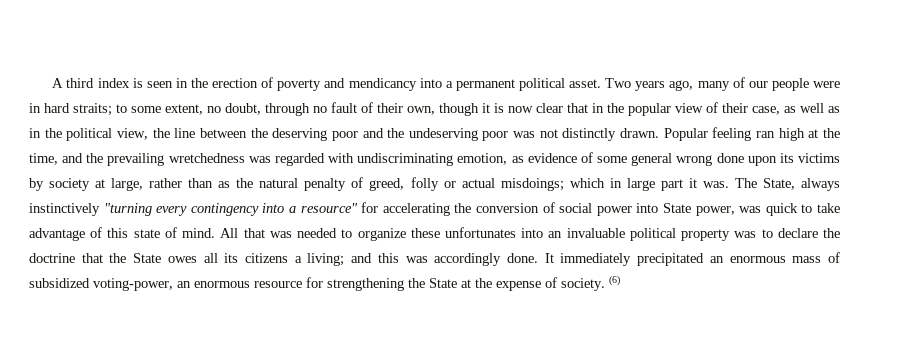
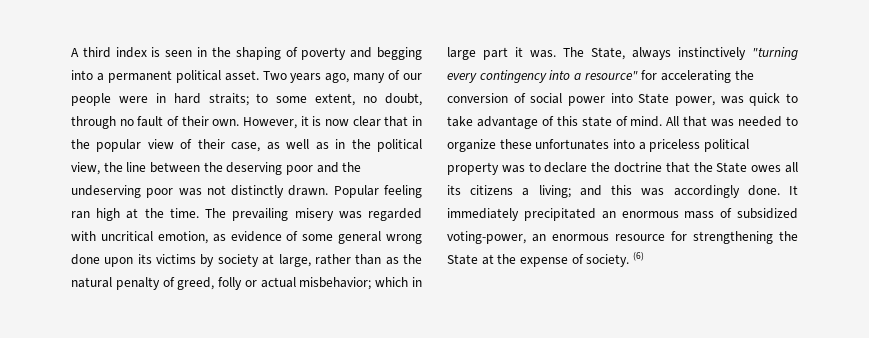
- A third index is seen in the erection of poverty and mendicancy into a permanent political asset.
+ A third index is seen in the shaping of poverty and begging into a permanent political asset.
- Two years ago, many of our people were in hard straits; to some extent, no doubt, through no fault of their own, though it is now clear that in the popular view of their case, as well as in the political view, the line between the deserving poor and the undeserving poor was not distinctly drawn.
+ Two years ago, many of our people were in hard straits; to some extent, no doubt, through no fault of their own. However, it is now clear that in the popular view of their case, as well as in the political view, the line between the deserving poor and the undeserving poor was not distinctly drawn.
- Popular feeling ran high at the time, and the prevailing wretchedness was regarded with undiscriminating emotion, as evidence of some general wrong done upon its victims by society at large, rather than as the natural penalty of greed, folly or actual misdoings; which in large part it was.
+ Popular feeling ran high at the time. The prevailing misery was regarded with uncritical emotion, as evidence of some general wrong done upon its victims by society at large, rather than as the natural penalty of greed, folly or actual misbehavior; which in large part it was.
- All that was needed to organize these unfortunates into an invaluable political property was to declare the doctrine that the State owes all its citizens a living; and this was accordingly done.
+ All that was needed to organize these unfortunates into a priceless political property was to declare the doctrine that the State owes all its citizens a living; and this was accordingly done.

